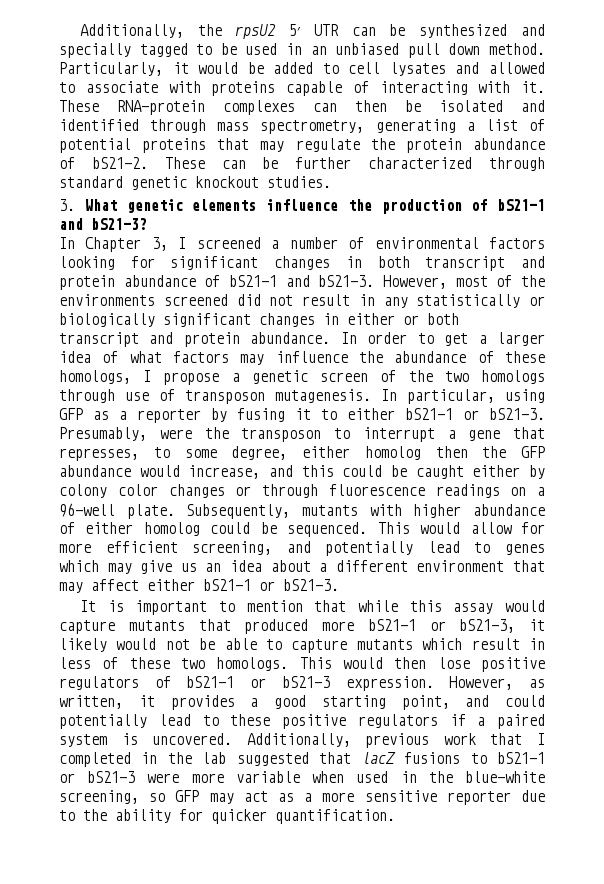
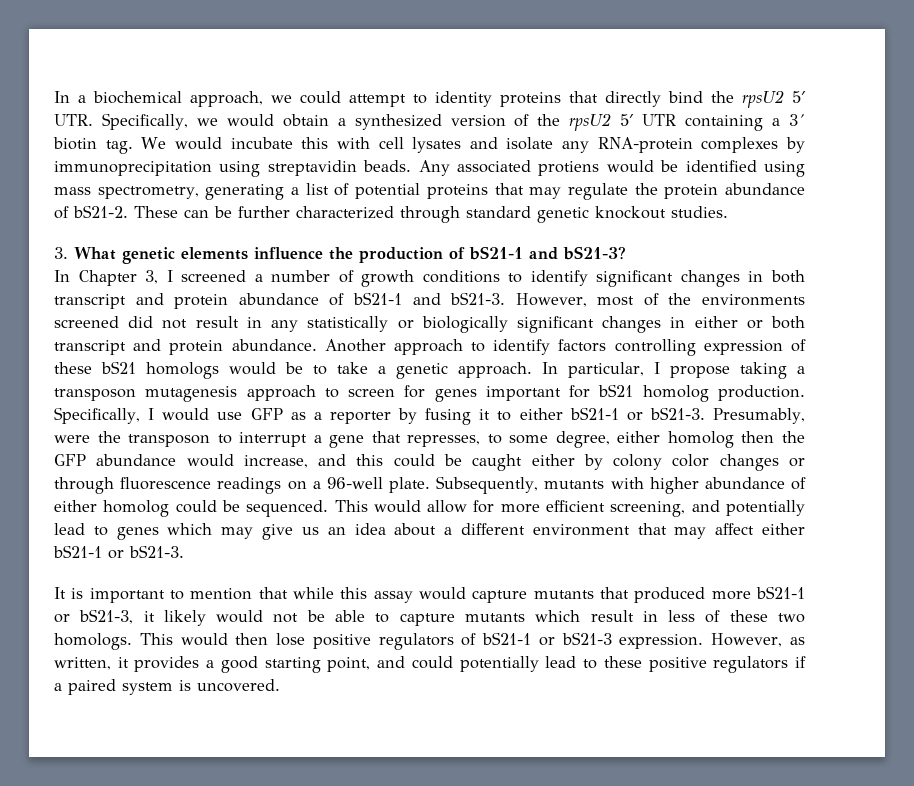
- Additionally, the rpsU2 5′ UTR can be synthesized and specially tagged to be used in an unbiased pull down method. Particularly, it would be added to cell lysates and allowed to associate with proteins capable of interacting with it. These RNA-protein complexes can then be isolated and identified through mass spectrometry, generating a list of potential proteins that may regulate the protein abundance of bS21-2.
+ In a biochemical approach, we could attempt to identity proteins that directly bind the rpsU2 5′ UTR. Specifically, we would obtain a synthesized version of the rpsU2 5′ UTR containing a 3´ biotin tag. We would incubate this with cell lysates and isolate any RNA-protein complexes by immunoprecipitation using streptavidin beads. Any associated protiens would be identified using mass spectrometry, generating a list of potential proteins that may regulate the protein abundance of bS21-2.
- In Chapter 3, I screened a number of environmental factors looking for significant changes in both transcript and protein abundance of bS21-1 and bS21-3.
+ In Chapter 3, I screened a number of growth conditions to identify significant changes in both transcript and protein abundance of bS21-1 and bS21-3.
- In order to get a larger idea of what factors may influence the abundance of these homologs, I propose a genetic screen of the two homologs through use of transposon mutagenesis. In particular, using GFP as a reporter by fusing it to either bS21-1 or bS21-3.
+ Another approach to identify factors controlling expression of these bS21 homologs would be to take a genetic approach. In particular, I propose taking a transposon mutagenesis approach to screen for genes important for bS21 homolog production. Specifically, I would use GFP as a reporter by fusing it to either bS21-1 or bS21-3.
- Additionally, previous work that I completed in the lab suggested that lacZ fusions to bS21-1 or bS21-3 were more variable when used in the blue-white screening, so GFP may act as a more sensitive reporter due to the ability for quicker quantification.

